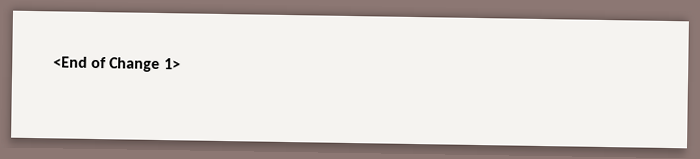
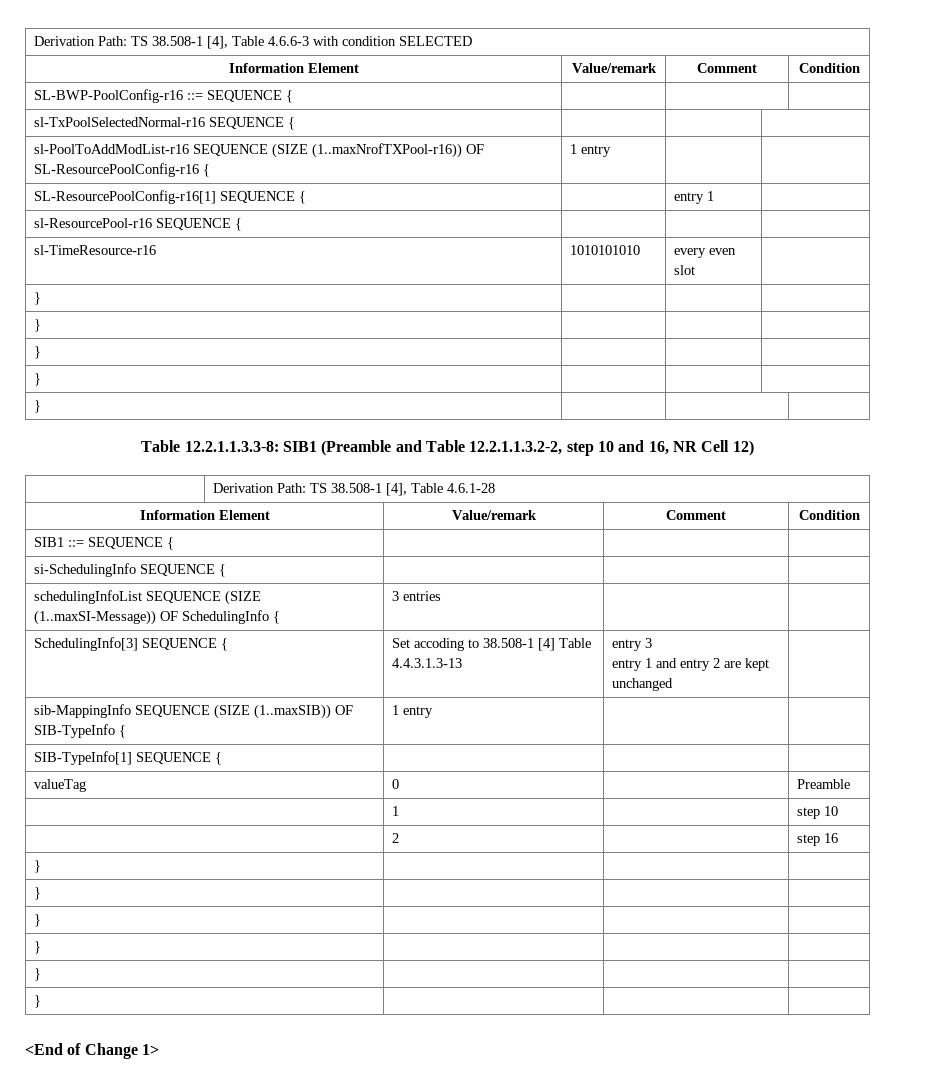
+ Derivation Path: TS 38.508-1 [4], Table 4.6.6-3 with condition SELECTED
+ Information Element | Value/remark | Comment | Condition
+ SL-BWP-PoolConfig-r16 ::= SEQUENCE { | | |
+ sl-TxPoolSelectedNormal-r16 SEQUENCE { | | |
+ sl-PoolToAddModList-r16 SEQUENCE (SIZE (1..maxNrofTXPool-r16)) OF SL-ResourcePoolConfig-r16 { | 1 entry | |
+ SL-ResourcePoolConfig-r16[1] SEQUENCE { | | entry 1 |
+ sl-ResourcePool-r16 SEQUENCE { | | |
+ sl-TimeResource-r16 | 1010101010 | every even slot |
+ } | | |
+ } | | |
+ } | | |
+ } | | |
+ } | | |
+ Table 12.2.1.1.3.3-8: SIB1 (Preamble and Table 12.2.1.1.3.2-2, step 10 and 16, NR Cell 12)
+ | Derivation Path: TS 38.508-1 [4], Table 4.6.1-28
+ Information Element | Value/remark | Comment | Condition
+ SIB1 ::= SEQUENCE { | | |
+ si-SchedulingInfo SEQUENCE { | | |
+ schedulingInfoList SEQUENCE (SIZE (1..maxSI-Message)) OF SchedulingInfo { | 3 entries | |
+ SchedulingInfo[3] SEQUENCE { | Set accoding to 38.508-1 [4] Table 4.4.3.1.3-13 | entry 3
+ entry 1 and entry 2 are kept unchanged |
+ sib-MappingInfo SEQUENCE (SIZE (1..maxSIB)) OF SIB-TypeInfo { | 1 entry | |
+ SIB-TypeInfo[1] SEQUENCE { | | |
+ valueTag | 0 | | Preamble
+ | 1 | | step 10
+ | 2 | | step 16
+ } | | |
+ } | | |
+ } | | |
+ } | | |
+ } | | |
+ } | | |

